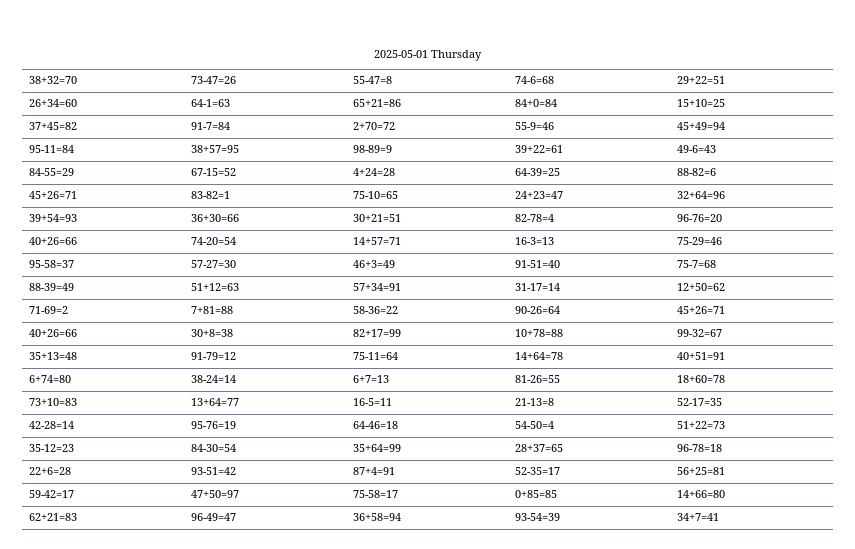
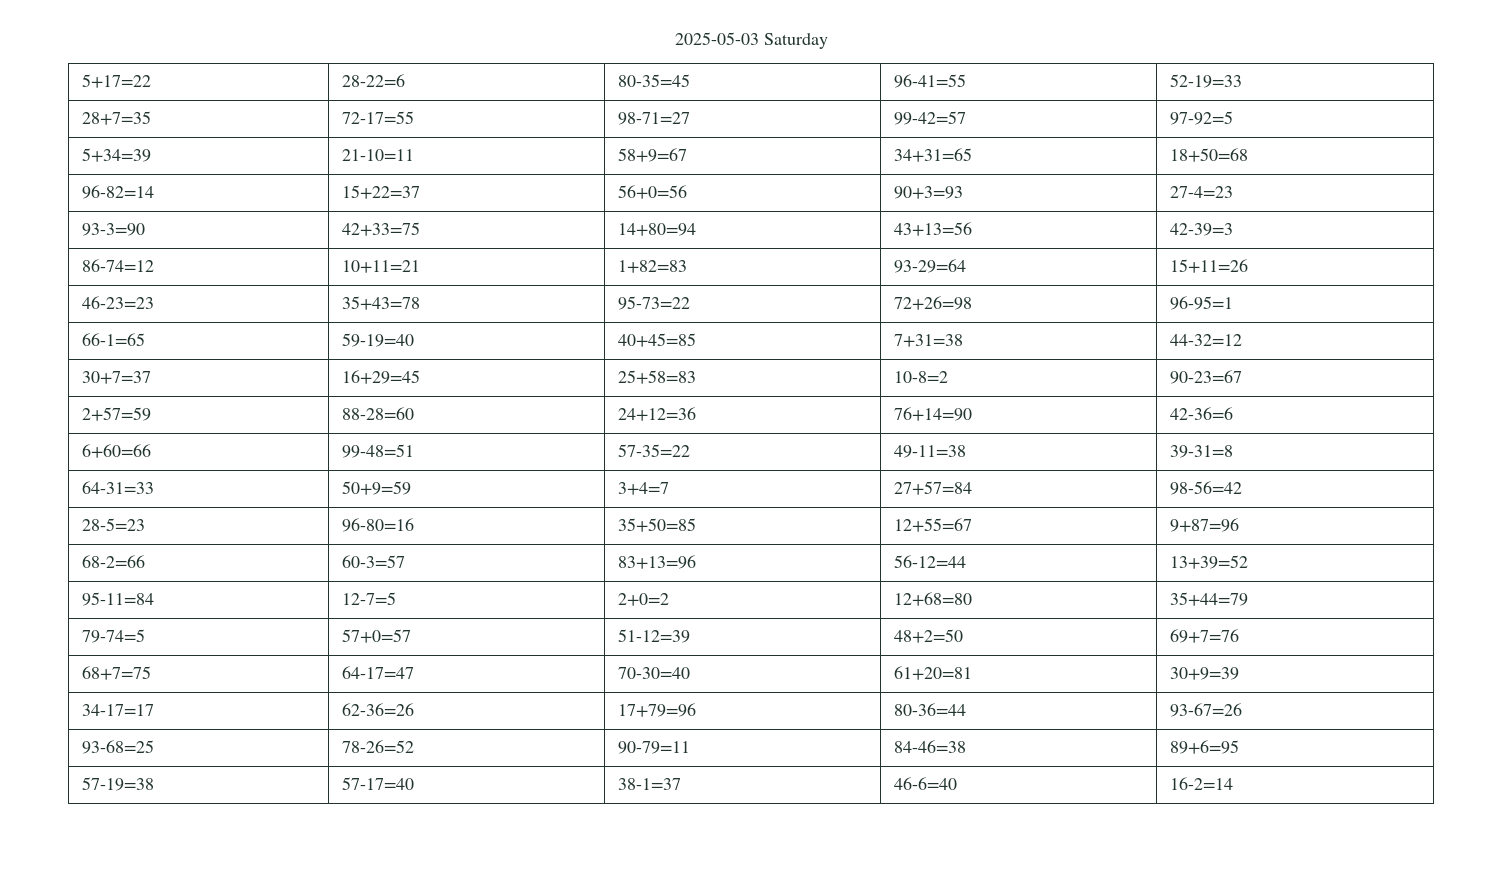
- 2025-05-01 Thursday
- 38+32=70 | 73-47=26 | 55-47=8 | 74-6=68 | 29+22=51
- 26+34=60 | 64-1=63 | 65+21=86 | 84+0=84 | 15+10=25
- 37+45=82 | 91-7=84 | 2+70=72 | 55-9=46 | 45+49=94
- 95-11=84 | 38+57=95 | 98-89=9 | 39+22=61 | 49-6=43
- 84-55=29 | 67-15=52 | 4+24=28 | 64-39=25 | 88-82=6
- 45+26=71 | 83-82=1 | 75-10=65 | 24+23=47 | 32+64=96
- 39+54=93 | 36+30=66 | 30+21=51 | 82-78=4 | 96-76=20
- 40+26=66 | 74-20=54 | 14+57=71 | 16-3=13 | 75-29=46
- 95-58=37 | 57-27=30 | 46+3=49 | 91-51=40 | 75-7=68
- 88-39=49 | 51+12=63 | 57+34=91 | 31-17=14 | 12+50=62
- 71-69=2 | 7+81=88 | 58-36=22 | 90-26=64 | 45+26=71
- 40+26=66 | 30+8=38 | 82+17=99 | 10+78=88 | 99-32=67
- 35+13=48 | 91-79=12 | 75-11=64 | 14+64=78 | 40+51=91
- 6+74=80 | 38-24=14 | 6+7=13 | 81-26=55 | 18+60=78
- 73+10=83 | 13+64=77 | 16-5=11 | 21-13=8 | 52-17=35
- 42-28=14 | 95-76=19 | 64-46=18 | 54-50=4 | 51+22=73
- 35-12=23 | 84-30=54 | 35+64=99 | 28+37=65 | 96-78=18
- 22+6=28 | 93-51=42 | 87+4=91 | 52-35=17 | 56+25=81
- 59-42=17 | 47+50=97 | 75-58=17 | 0+85=85 | 14+66=80
- 62+21=83 | 96-49=47 | 36+58=94 | 93-54=39 | 34+7=41
+ 2025-05-03 Saturday
+ 5+17=22 | 28-22=6 | 80-35=45 | 96-41=55 | 52-19=33
+ 28+7=35 | 72-17=55 | 98-71=27 | 99-42=57 | 97-92=5
+ 5+34=39 | 21-10=11 | 58+9=67 | 34+31=65 | 18+50=68
+ 96-82=14 | 15+22=37 | 56+0=56 | 90+3=93 | 27-4=23
+ 93-3=90 | 42+33=75 | 14+80=94 | 43+13=56 | 42-39=3
+ 86-74=12 | 10+11=21 | 1+82=83 | 93-29=64 | 15+11=26
+ 46-23=23 | 35+43=78 | 95-73=22 | 72+26=98 | 96-95=1
+ 66-1=65 | 59-19=40 | 40+45=85 | 7+31=38 | 44-32=12
+ 30+7=37 | 16+29=45 | 25+58=83 | 10-8=2 | 90-23=67
+ 2+57=59 | 88-28=60 | 24+12=36 | 76+14=90 | 42-36=6
+ 6+60=66 | 99-48=51 | 57-35=22 | 49-11=38 | 39-31=8
+ 64-31=33 | 50+9=59 | 3+4=7 | 27+57=84 | 98-56=42
+ 28-5=23 | 96-80=16 | 35+50=85 | 12+55=67 | 9+87=96
+ 68-2=66 | 60-3=57 | 83+13=96 | 56-12=44 | 13+39=52
+ 95-11=84 | 12-7=5 | 2+0=2 | 12+68=80 | 35+44=79
+ 79-74=5 | 57+0=57 | 51-12=39 | 48+2=50 | 69+7=76
+ 68+7=75 | 64-17=47 | 70-30=40 | 61+20=81 | 30+9=39
+ 34-17=17 | 62-36=26 | 17+79=96 | 80-36=44 | 93-67=26
+ 93-68=25 | 78-26=52 | 90-79=11 | 84-46=38 | 89+6=95
+ 57-19=38 | 57-17=40 | 38-1=37 | 46-6=40 | 16-2=14

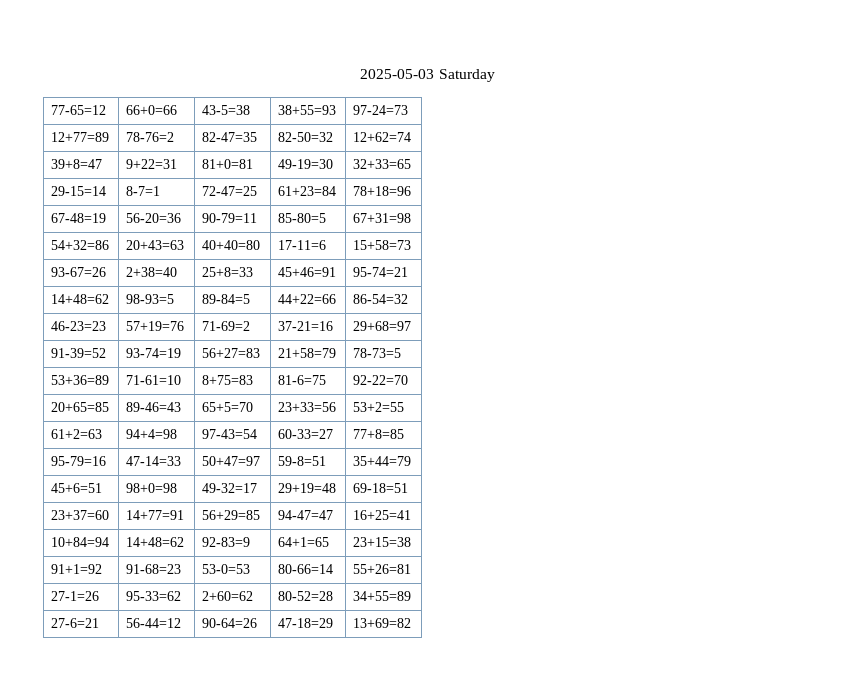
- 5+17=22 | 28-22=6 | 80-35=45 | 96-41=55 | 52-19=33
- 28+7=35 | 72-17=55 | 98-71=27 | 99-42=57 | 97-92=5
- 5+34=39 | 21-10=11 | 58+9=67 | 34+31=65 | 18+50=68
- 96-82=14 | 15+22=37 | 56+0=56 | 90+3=93 | 27-4=23
- 93-3=90 | 42+33=75 | 14+80=94 | 43+13=56 | 42-39=3
- 86-74=12 | 10+11=21 | 1+82=83 | 93-29=64 | 15+11=26
- 46-23=23 | 35+43=78 | 95-73=22 | 72+26=98 | 96-95=1
- 66-1=65 | 59-19=40 | 40+45=85 | 7+31=38 | 44-32=12
- 30+7=37 | 16+29=45 | 25+58=83 | 10-8=2 | 90-23=67
- 2+57=59 | 88-28=60 | 24+12=36 | 76+14=90 | 42-36=6
- 6+60=66 | 99-48=51 | 57-35=22 | 49-11=38 | 39-31=8
- 64-31=33 | 50+9=59 | 3+4=7 | 27+57=84 | 98-56=42
- 28-5=23 | 96-80=16 | 35+50=85 | 12+55=67 | 9+87=96
- 68-2=66 | 60-3=57 | 83+13=96 | 56-12=44 | 13+39=52
- 95-11=84 | 12-7=5 | 2+0=2 | 12+68=80 | 35+44=79
- 79-74=5 | 57+0=57 | 51-12=39 | 48+2=50 | 69+7=76
- 68+7=75 | 64-17=47 | 70-30=40 | 61+20=81 | 30+9=39
- 34-17=17 | 62-36=26 | 17+79=96 | 80-36=44 | 93-67=26
- 93-68=25 | 78-26=52 | 90-79=11 | 84-46=38 | 89+6=95
- 57-19=38 | 57-17=40 | 38-1=37 | 46-6=40 | 16-2=14
+ 77-65=12 | 66+0=66 | 43-5=38 | 38+55=93 | 97-24=73
+ 12+77=89 | 78-76=2 | 82-47=35 | 82-50=32 | 12+62=74
+ 39+8=47 | 9+22=31 | 81+0=81 | 49-19=30 | 32+33=65
+ 29-15=14 | 8-7=1 | 72-47=25 | 61+23=84 | 78+18=96
+ 67-48=19 | 56-20=36 | 90-79=11 | 85-80=5 | 67+31=98
+ 54+32=86 | 20+43=63 | 40+40=80 | 17-11=6 | 15+58=73
+ 93-67=26 | 2+38=40 | 25+8=33 | 45+46=91 | 95-74=21
+ 14+48=62 | 98-93=5 | 89-84=5 | 44+22=66 | 86-54=32
+ 46-23=23 | 57+19=76 | 71-69=2 | 37-21=16 | 29+68=97
+ 91-39=52 | 93-74=19 | 56+27=83 | 21+58=79 | 78-73=5
+ 53+36=89 | 71-61=10 | 8+75=83 | 81-6=75 | 92-22=70
+ 20+65=85 | 89-46=43 | 65+5=70 | 23+33=56 | 53+2=55
+ 61+2=63 | 94+4=98 | 97-43=54 | 60-33=27 | 77+8=85
+ 95-79=16 | 47-14=33 | 50+47=97 | 59-8=51 | 35+44=79
+ 45+6=51 | 98+0=98 | 49-32=17 | 29+19=48 | 69-18=51
+ 23+37=60 | 14+77=91 | 56+29=85 | 94-47=47 | 16+25=41
+ 10+84=94 | 14+48=62 | 92-83=9 | 64+1=65 | 23+15=38
+ 91+1=92 | 91-68=23 | 53-0=53 | 80-66=14 | 55+26=81
+ 27-1=26 | 95-33=62 | 2+60=62 | 80-52=28 | 34+55=89
+ 27-6=21 | 56-44=12 | 90-64=26 | 47-18=29 | 13+69=82

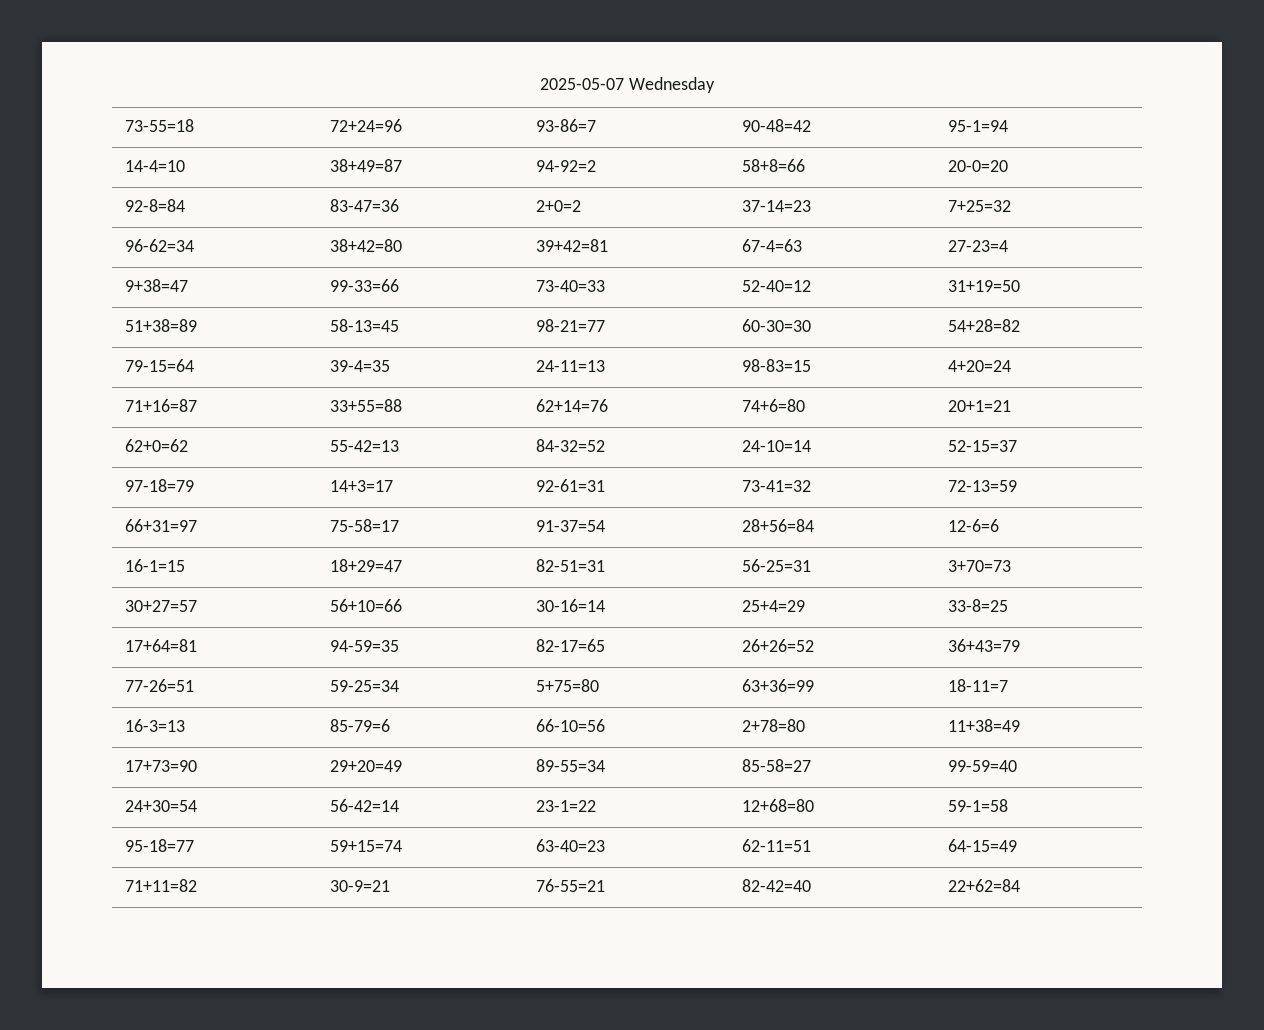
- 2025-05-03 Saturday
- 77-65=12 | 66+0=66 | 43-5=38 | 38+55=93 | 97-24=73
- 12+77=89 | 78-76=2 | 82-47=35 | 82-50=32 | 12+62=74
- 39+8=47 | 9+22=31 | 81+0=81 | 49-19=30 | 32+33=65
- 29-15=14 | 8-7=1 | 72-47=25 | 61+23=84 | 78+18=96
- 67-48=19 | 56-20=36 | 90-79=11 | 85-80=5 | 67+31=98
- 54+32=86 | 20+43=63 | 40+40=80 | 17-11=6 | 15+58=73
- 93-67=26 | 2+38=40 | 25+8=33 | 45+46=91 | 95-74=21
- 14+48=62 | 98-93=5 | 89-84=5 | 44+22=66 | 86-54=32
- 46-23=23 | 57+19=76 | 71-69=2 | 37-21=16 | 29+68=97
- 91-39=52 | 93-74=19 | 56+27=83 | 21+58=79 | 78-73=5
- 53+36=89 | 71-61=10 | 8+75=83 | 81-6=75 | 92-22=70
- 20+65=85 | 89-46=43 | 65+5=70 | 23+33=56 | 53+2=55
- 61+2=63 | 94+4=98 | 97-43=54 | 60-33=27 | 77+8=85
- 95-79=16 | 47-14=33 | 50+47=97 | 59-8=51 | 35+44=79
- 45+6=51 | 98+0=98 | 49-32=17 | 29+19=48 | 69-18=51
- 23+37=60 | 14+77=91 | 56+29=85 | 94-47=47 | 16+25=41
- 10+84=94 | 14+48=62 | 92-83=9 | 64+1=65 | 23+15=38
- 91+1=92 | 91-68=23 | 53-0=53 | 80-66=14 | 55+26=81
- 27-1=26 | 95-33=62 | 2+60=62 | 80-52=28 | 34+55=89
- 27-6=21 | 56-44=12 | 90-64=26 | 47-18=29 | 13+69=82
+ 2025-05-07 Wednesday
+ 73-55=18 | 72+24=96 | 93-86=7 | 90-48=42 | 95-1=94
+ 14-4=10 | 38+49=87 | 94-92=2 | 58+8=66 | 20-0=20
+ 92-8=84 | 83-47=36 | 2+0=2 | 37-14=23 | 7+25=32
+ 96-62=34 | 38+42=80 | 39+42=81 | 67-4=63 | 27-23=4
+ 9+38=47 | 99-33=66 | 73-40=33 | 52-40=12 | 31+19=50
+ 51+38=89 | 58-13=45 | 98-21=77 | 60-30=30 | 54+28=82
+ 79-15=64 | 39-4=35 | 24-11=13 | 98-83=15 | 4+20=24
+ 71+16=87 | 33+55=88 | 62+14=76 | 74+6=80 | 20+1=21
+ 62+0=62 | 55-42=13 | 84-32=52 | 24-10=14 | 52-15=37
+ 97-18=79 | 14+3=17 | 92-61=31 | 73-41=32 | 72-13=59
+ 66+31=97 | 75-58=17 | 91-37=54 | 28+56=84 | 12-6=6
+ 16-1=15 | 18+29=47 | 82-51=31 | 56-25=31 | 3+70=73
+ 30+27=57 | 56+10=66 | 30-16=14 | 25+4=29 | 33-8=25
+ 17+64=81 | 94-59=35 | 82-17=65 | 26+26=52 | 36+43=79
+ 77-26=51 | 59-25=34 | 5+75=80 | 63+36=99 | 18-11=7
+ 16-3=13 | 85-79=6 | 66-10=56 | 2+78=80 | 11+38=49
+ 17+73=90 | 29+20=49 | 89-55=34 | 85-58=27 | 99-59=40
+ 24+30=54 | 56-42=14 | 23-1=22 | 12+68=80 | 59-1=58
+ 95-18=77 | 59+15=74 | 63-40=23 | 62-11=51 | 64-15=49
+ 71+11=82 | 30-9=21 | 76-55=21 | 82-42=40 | 22+62=84

